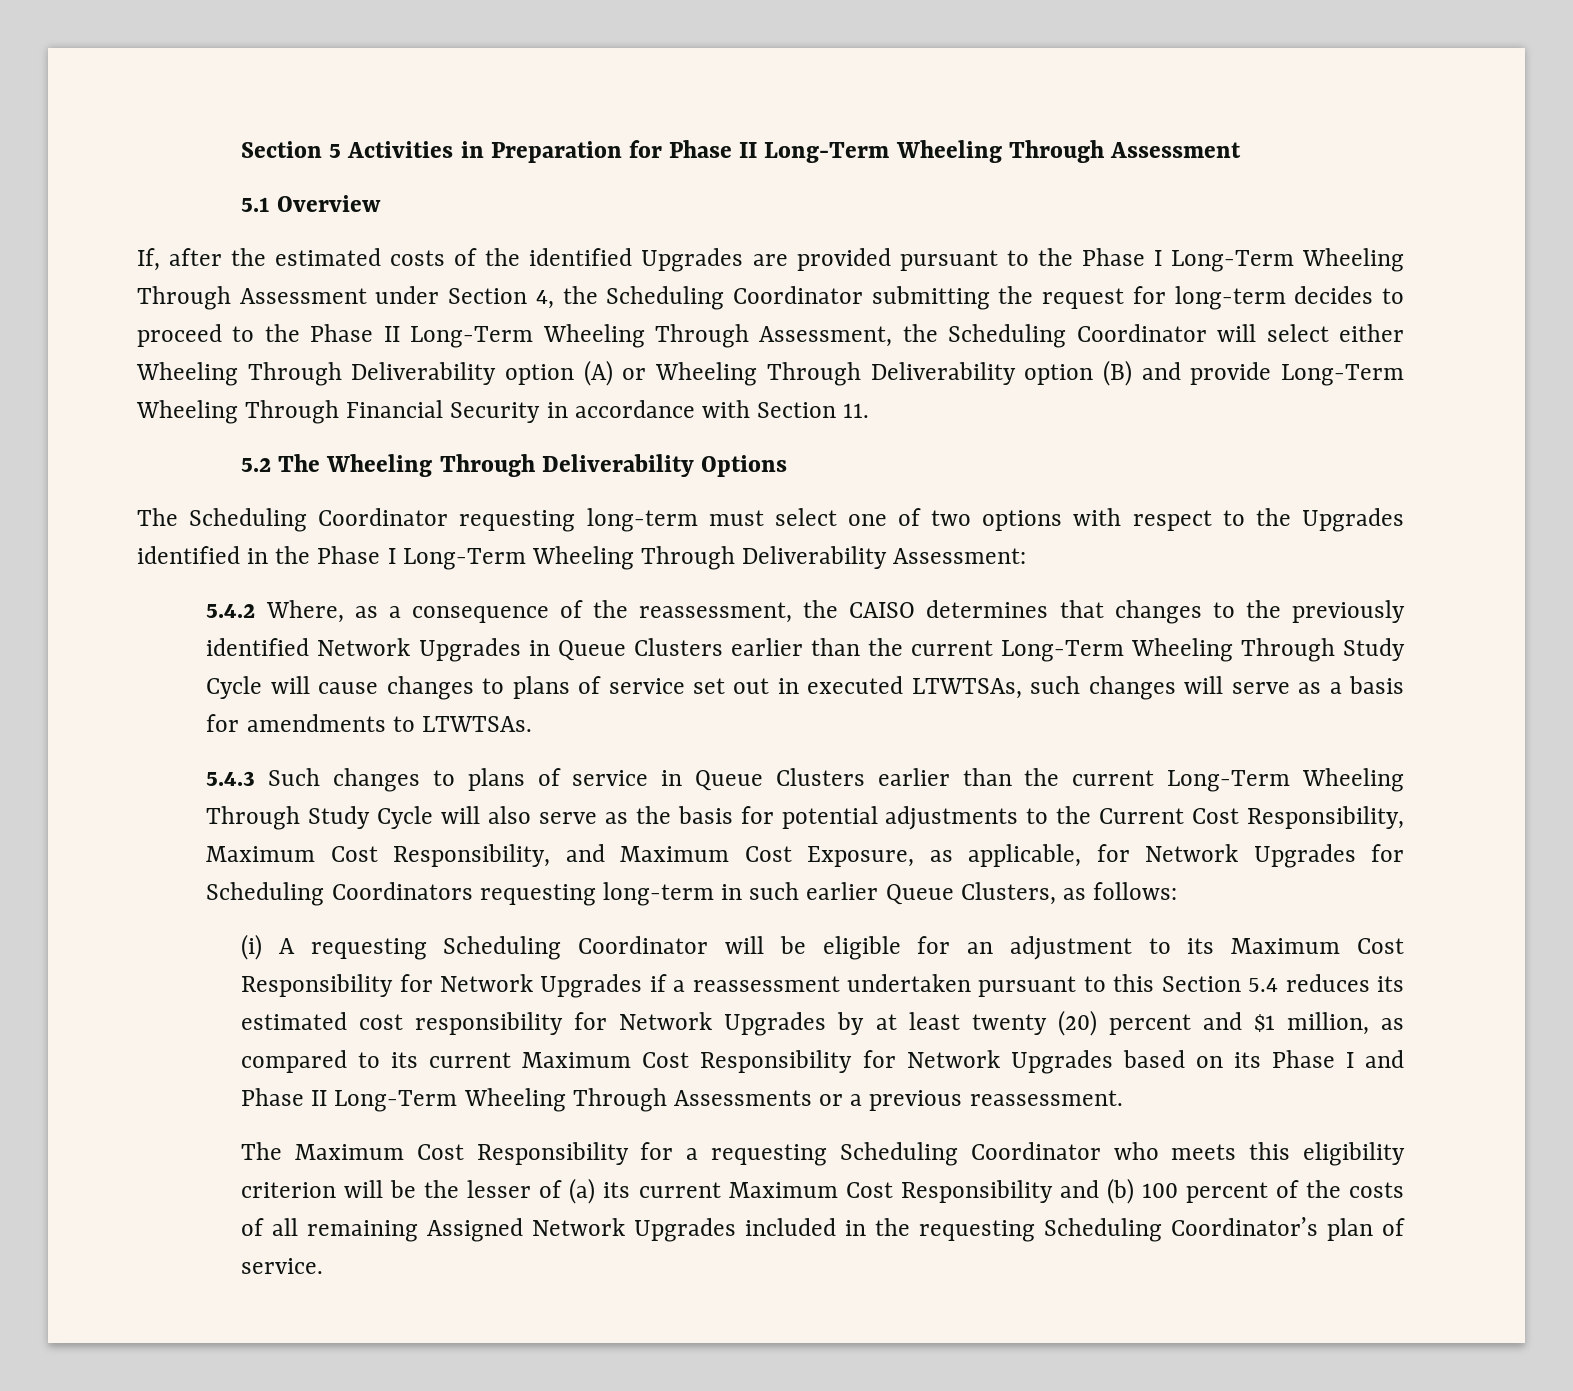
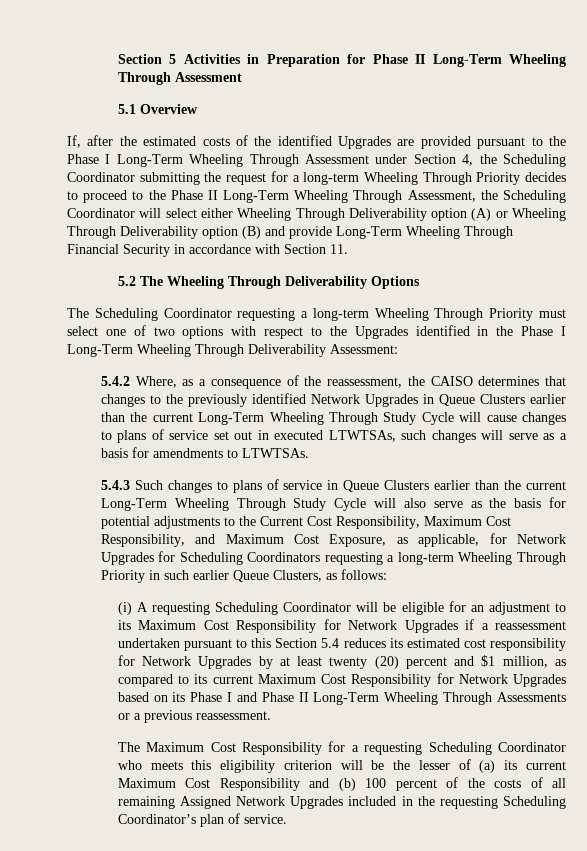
- If, after the estimated costs of the identified Upgrades are provided pursuant to the Phase I Long-Term Wheeling Through Assessment under Section 4, the Scheduling Coordinator submitting the request for long-term decides to proceed to the Phase II Long-Term Wheeling Through Assessment, the Scheduling Coordinator will select either Wheeling Through Deliverability option (A) or Wheeling Through Deliverability option (B) and provide Long-Term Wheeling Through Financial Security in accordance with Section 11.
+ If, after the estimated costs of the identified Upgrades are provided pursuant to the Phase I Long-Term Wheeling Through Assessment under Section 4, the Scheduling Coordinator submitting the request for a long-term Wheeling Through Priority decides to proceed to the Phase II Long-Term Wheeling Through Assessment, the Scheduling Coordinator will select either Wheeling Through Deliverability option (A) or Wheeling Through Deliverability option (B) and provide Long-Term Wheeling Through Financial Security in accordance with Section 11.
- The Scheduling Coordinator requesting long-term must select one of two options with respect to the Upgrades identified in the Phase I Long-Term Wheeling Through Deliverability Assessment:
+ The Scheduling Coordinator requesting a long-term Wheeling Through Priority must select one of two options with respect to the Upgrades identified in the Phase I Long-Term Wheeling Through Deliverability Assessment:
- 5.4.3 Such changes to plans of service in Queue Clusters earlier than the current Long-Term Wheeling Through Study Cycle will also serve as the basis for potential adjustments to the Current Cost Responsibility, Maximum Cost Responsibility, and Maximum Cost Exposure, as applicable, for Network Upgrades for Scheduling Coordinators requesting long-term in such earlier Queue Clusters, as follows:
+ 5.4.3 Such changes to plans of service in Queue Clusters earlier than the current Long-Term Wheeling Through Study Cycle will also serve as the basis for potential adjustments to the Current Cost Responsibility, Maximum Cost Responsibility, and Maximum Cost Exposure, as applicable, for Network Upgrades for Scheduling Coordinators requesting a long-term Wheeling Through Priority in such earlier Queue Clusters, as follows:

